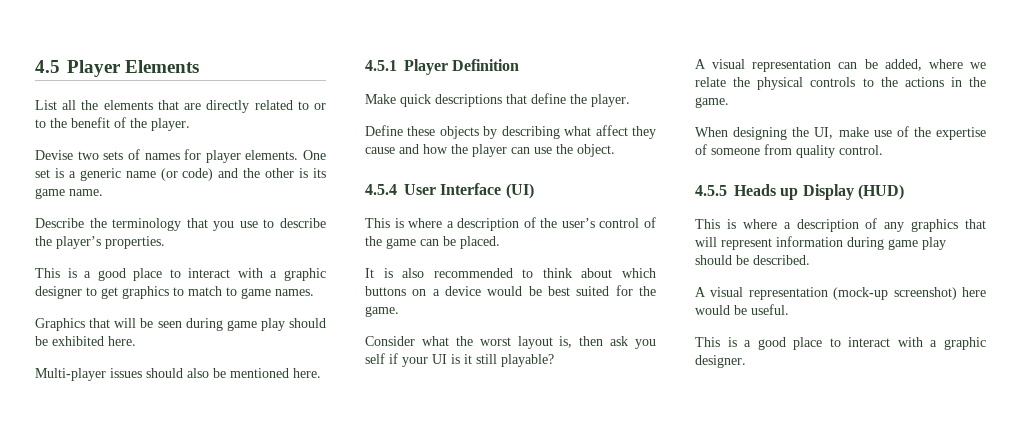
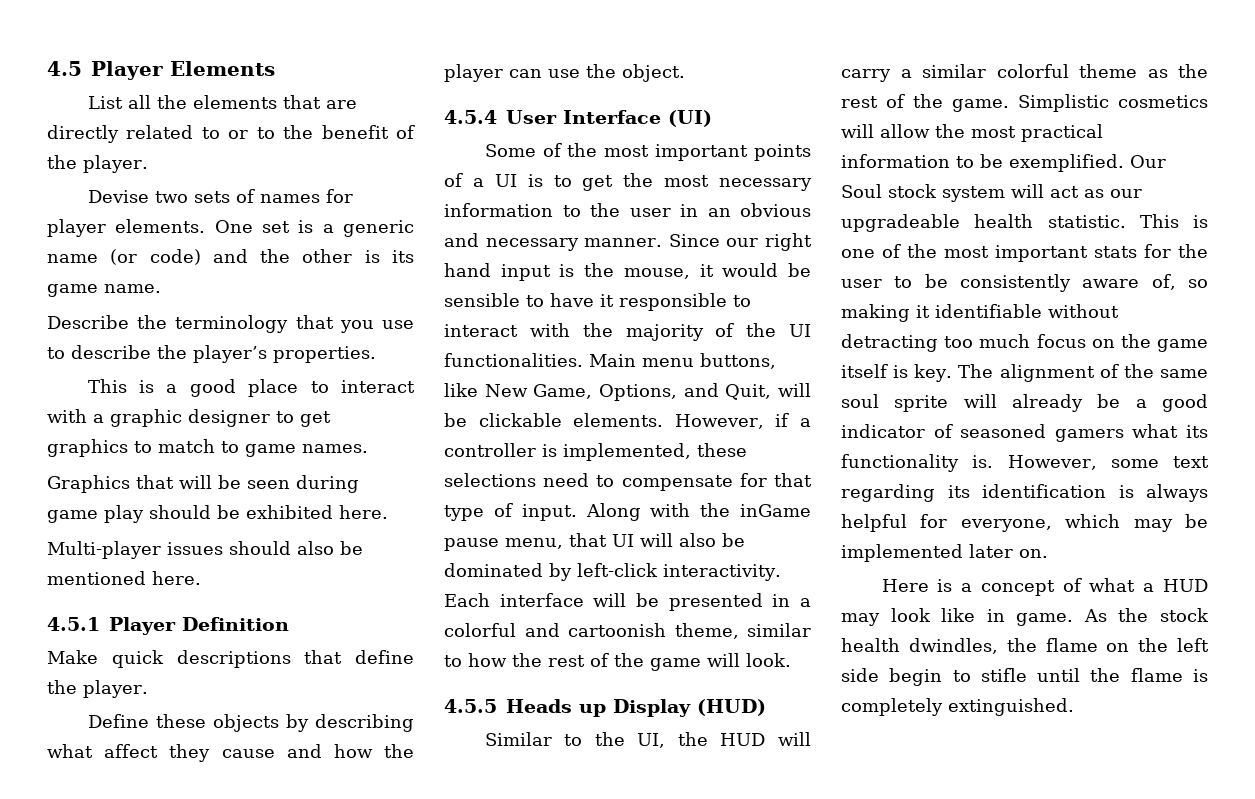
- This is where a description of the user’s control of the game can be placed.
- It is also recommended to think about which buttons on a device would be best suited for the game.
- Consider what the worst layout is, then ask you self if your UI is it still playable?
- A visual representation can be added, where we relate the physical controls to the actions in the game.
- When designing the UI, make use of the expertise of someone from quality control.
+ Some of the most important points of a UI is to get the most necessary information to the user in an obvious and necessary manner. Since our right hand input is the mouse, it would be sensible to have it responsible to interact with the majority of the UI functionalities. Main menu buttons, like New Game, Options, and Quit, will be clickable elements. However, if a controller is implemented, these selections need to compensate for that type of input. Along with the inGame pause menu, that UI will also be dominated by left-click interactivity. Each interface will be presented in a colorful and cartoonish theme, similar to how the rest of the game will look.
- This is where a description of any graphics that will represent information during game play should be described.
- A visual representation (mock-up screenshot) here would be useful.
- This is a good place to interact with a graphic designer.
+ Similar to the UI, the HUD will carry a similar colorful theme as the rest of the game. Simplistic cosmetics will allow the most practical information to be exemplified. Our Soul stock system will act as our upgradeable health statistic. This is one of the most important stats for the user to be consistently aware of, so making it identifiable without detracting too much focus on the game itself is key. The alignment of the same soul sprite will already be a good indicator of seasoned gamers what its functionality is. However, some text regarding its identification is always helpful for everyone, which may be implemented later on.
+ Here is a concept of what a HUD may look like in game. As the stock health dwindles, the flame on the left side begin to stifle until the flame is completely extinguished.

